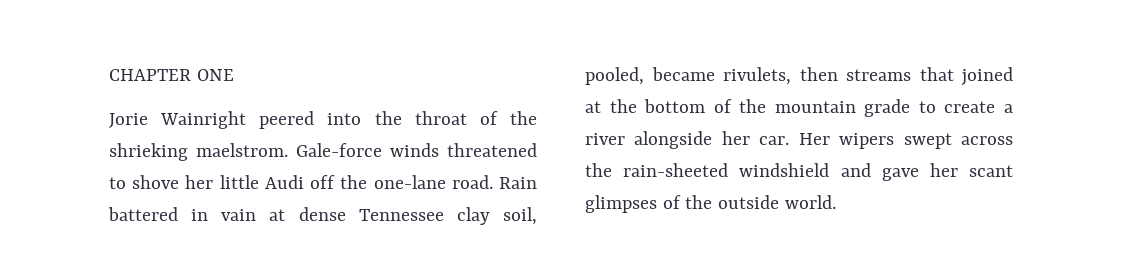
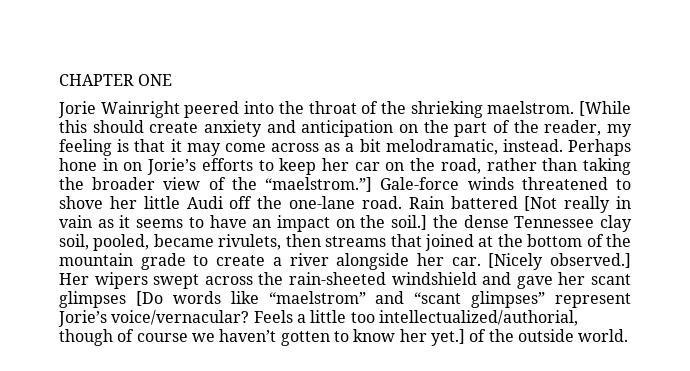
+ [While this should create anxiety and anticipation on the part of the reader, my feeling is that it may come across as a bit melodramatic, instead. Perhaps hone in on Jorie’s efforts to keep her car on the road, rather than taking the broader view of the “maelstrom.”]
- Rain battered in vain at dense Tennessee clay soil, pooled, became rivulets, then streams that joined at the bottom of the mountain grade to create a river alongside her car.
+ Rain battered [Not really in vain as it seems to have an impact on the soil.] the dense Tennessee clay soil, pooled, became rivulets, then streams that joined at the bottom of the mountain grade to create a river alongside her car.
+ [Nicely observed.]
- Her wipers swept across the rain-sheeted windshield and gave her scant glimpses of the outside world.
+ Her wipers swept across the rain-sheeted windshield and gave her scant glimpses [Do words like “maelstrom” and “scant glimpses” represent Jorie’s voice/vernacular? Feels a little too intellectualized/authorial, though of course we haven’t gotten to know her yet.] of the outside world.

